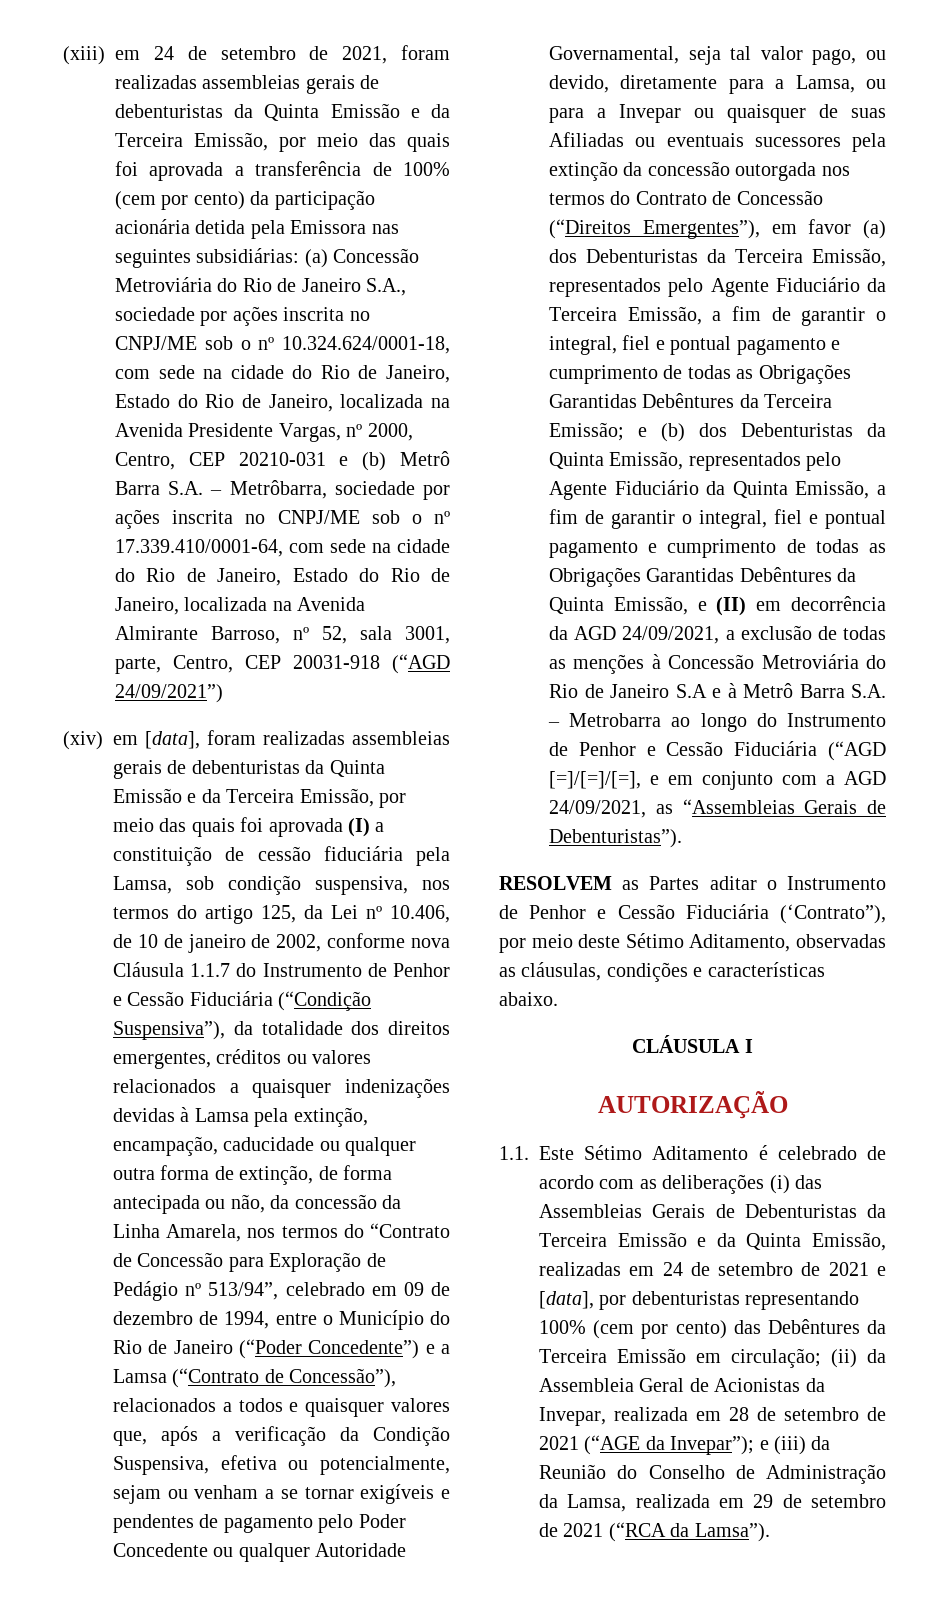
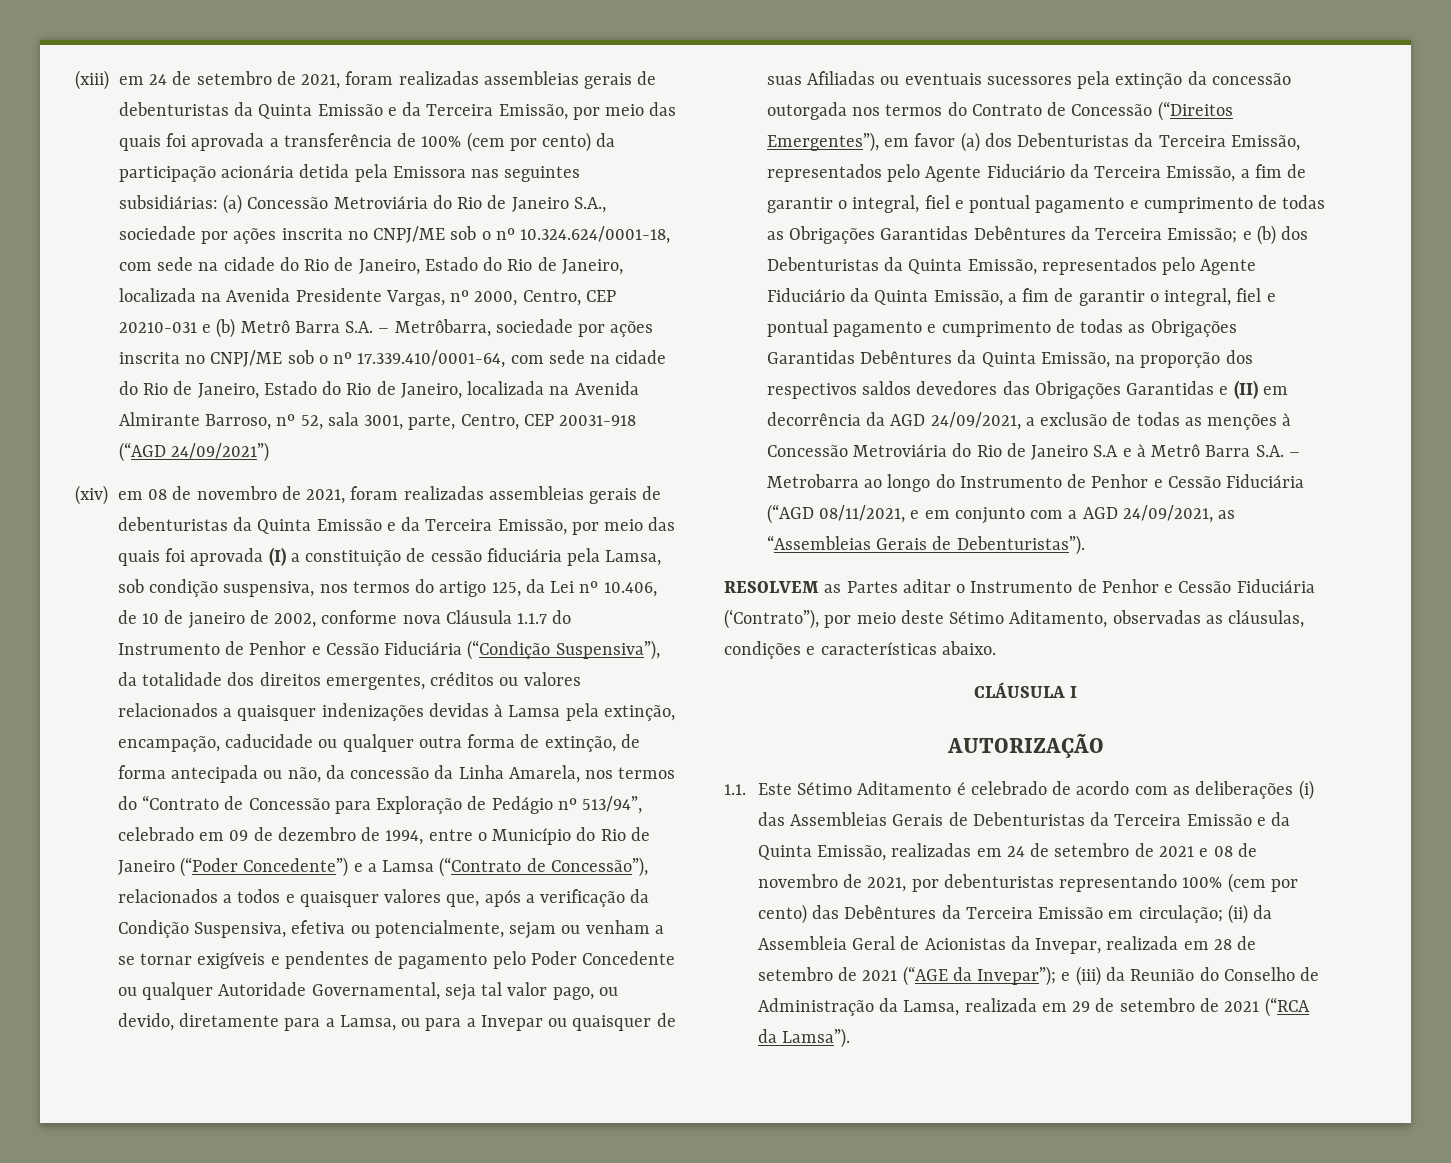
- (xiv) em [data], foram realizadas assembleias gerais de debenturistas da Quinta Emissão e da Terceira Emissão, por meio das quais foi aprovada (I) a constituição de cessão fiduciária pela Lamsa, sob condição suspensiva, nos termos do artigo 125, da Lei nº 10.406, de 10 de janeiro de 2002, conforme nova Cláusula 1.1.7 do Instrumento de Penhor e Cessão Fiduciária (“Condição Suspensiva”), da totalidade dos direitos emergentes, créditos ou valores relacionados a quaisquer indenizações devidas à Lamsa pela extinção, encampação, caducidade ou qualquer outra forma de extinção, de forma antecipada ou não, da concessão da Linha Amarela, nos termos do “Contrato de Concessão para Exploração de Pedágio nº 513/94”, celebrado em 09 de dezembro de 1994, entre o Município do Rio de Janeiro (“Poder Concedente”) e a Lamsa (“Contrato de Concessão”), relacionados a todos e quaisquer valores que, após a verificação da Condição Suspensiva, efetiva ou potencialmente, sejam ou venham a se tornar exigíveis e pendentes de pagamento pelo Poder Concedente ou qualquer Autoridade Governamental, seja tal valor pago, ou devido, diretamente para a Lamsa, ou para a Invepar ou quaisquer de suas Afiliadas ou eventuais sucessores pela extinção da concessão outorgada nos termos do Contrato de Concessão (“Direitos Emergentes”), em favor (a) dos Debenturistas da Terceira Emissão, representados pelo Agente Fiduciário da Terceira Emissão, a fim de garantir o integral, fiel e pontual pagamento e cumprimento de todas as Obrigações Garantidas Debêntures da Terceira Emissão;
+ (xiv) em 08 de novembro de 2021, foram realizadas assembleias gerais de debenturistas da Quinta Emissão e da Terceira Emissão, por meio das quais foi aprovada (I) a constituição de cessão fiduciária pela Lamsa, sob condição suspensiva, nos termos do artigo 125, da Lei nº 10.406, de 10 de janeiro de 2002, conforme nova Cláusula 1.1.7 do Instrumento de Penhor e Cessão Fiduciária (“Condição Suspensiva”), da totalidade dos direitos emergentes, créditos ou valores relacionados a quaisquer indenizações devidas à Lamsa pela extinção, encampação, caducidade ou qualquer outra forma de extinção, de forma antecipada ou não, da concessão da Linha Amarela, nos termos do “Contrato de Concessão para Exploração de Pedágio nº 513/94”, celebrado em 09 de dezembro de 1994, entre o Município do Rio de Janeiro (“Poder Concedente”) e a Lamsa (“Contrato de Concessão”), relacionados a todos e quaisquer valores que, após a verificação da Condição Suspensiva, efetiva ou potencialmente, sejam ou venham a se tornar exigíveis e pendentes de pagamento pelo Poder Concedente ou qualquer Autoridade Governamental, seja tal valor pago, ou devido, diretamente para a Lamsa, ou para a Invepar ou quaisquer de suas Afiliadas ou eventuais sucessores pela extinção da concessão outorgada nos termos do Contrato de Concessão (“Direitos Emergentes”), em favor (a) dos Debenturistas da Terceira Emissão, representados pelo Agente Fiduciário da Terceira Emissão, a fim de garantir o integral, fiel e pontual pagamento e cumprimento de todas as Obrigações Garantidas Debêntures da Terceira Emissão;
- e (b) dos Debenturistas da Quinta Emissão, representados pelo Agente Fiduciário da Quinta Emissão, a fim de garantir o integral, fiel e pontual pagamento e cumprimento de todas as Obrigações Garantidas Debêntures da Quinta Emissão, e (II) em decorrência da AGD 24/09/2021, a exclusão de todas as menções à Concessão Metroviária do Rio de Janeiro S.A e à Metrô Barra S.A. – Metrobarra ao longo do Instrumento de Penhor e Cessão Fiduciária (“AGD [=]/[=]/[=], e em conjunto com a AGD 24/09/2021, as “Assembleias Gerais de Debenturistas”).
+ e (b) dos Debenturistas da Quinta Emissão, representados pelo Agente Fiduciário da Quinta Emissão, a fim de garantir o integral, fiel e pontual pagamento e cumprimento de todas as Obrigações Garantidas Debêntures da Quinta Emissão, na proporção dos respectivos saldos devedores das Obrigações Garantidas e (II) em decorrência da AGD 24/09/2021, a exclusão de todas as menções à Concessão Metroviária do Rio de Janeiro S.A e à Metrô Barra S.A. – Metrobarra ao longo do Instrumento de Penhor e Cessão Fiduciária (“AGD 08/11/2021, e em conjunto com a AGD 24/09/2021, as “Assembleias Gerais de Debenturistas”).
- 1.1. Este Sétimo Aditamento é celebrado de acordo com as deliberações (i) das Assembleias Gerais de Debenturistas da Terceira Emissão e da Quinta Emissão, realizadas em 24 de setembro de 2021 e [data], por debenturistas representando 100% (cem por cento) das Debêntures da Terceira Emissão em circulação;
+ 1.1. Este Sétimo Aditamento é celebrado de acordo com as deliberações (i) das Assembleias Gerais de Debenturistas da Terceira Emissão e da Quinta Emissão, realizadas em 24 de setembro de 2021 e 08 de novembro de 2021, por debenturistas representando 100% (cem por cento) das Debêntures da Terceira Emissão em circulação;

